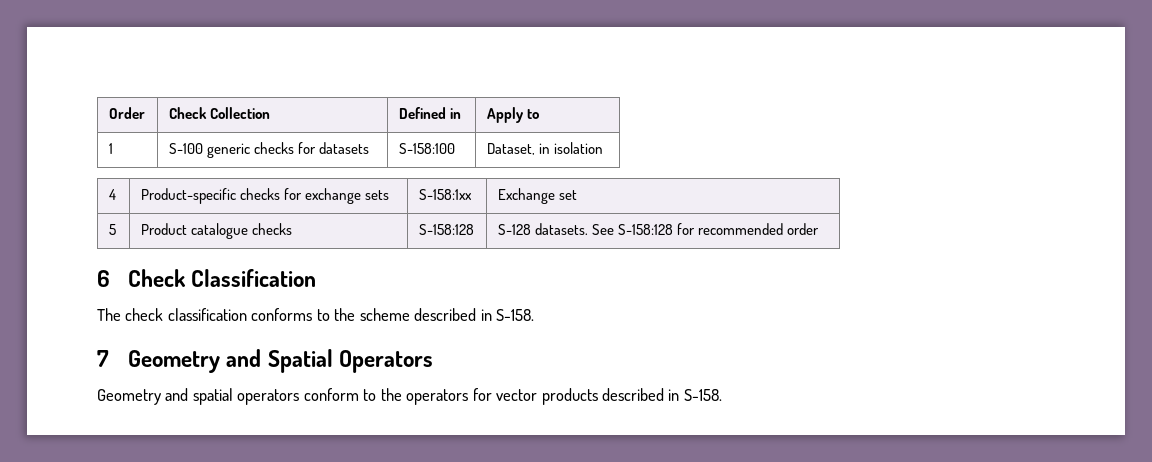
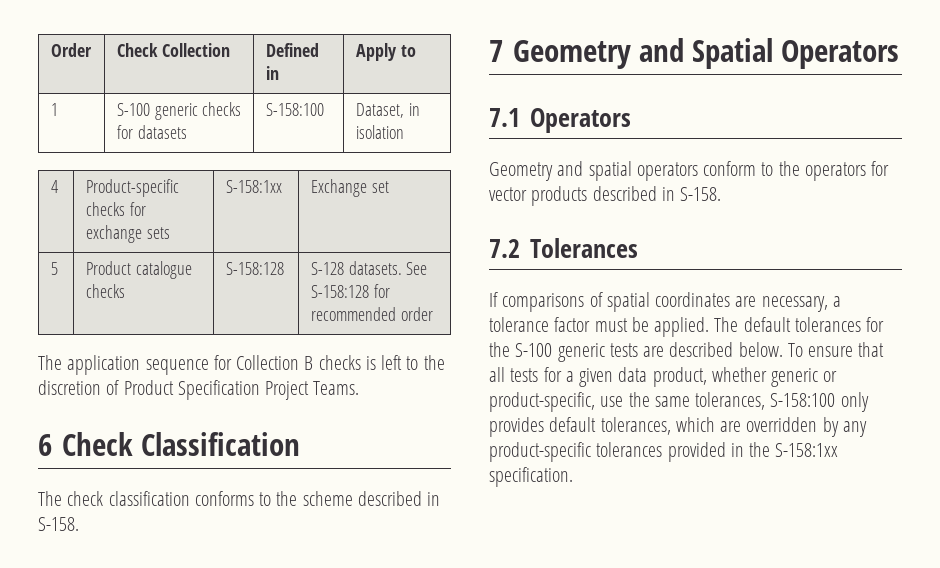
+ The application sequence for Collection B checks is left to the discretion of Product Specification Project Teams.
+ 7.1 Operators
+ 7.2 Tolerances
+ If comparisons of spatial coordinates are necessary, a tolerance factor must be applied. The default tolerances for the S-100 generic tests are described below. To ensure that all tests for a given data product, whether generic or product-specific, use the same tolerances, S-158:100 only provides default tolerances, which are overridden by any product-specific tolerances provided in the S-158:1xx specification.

